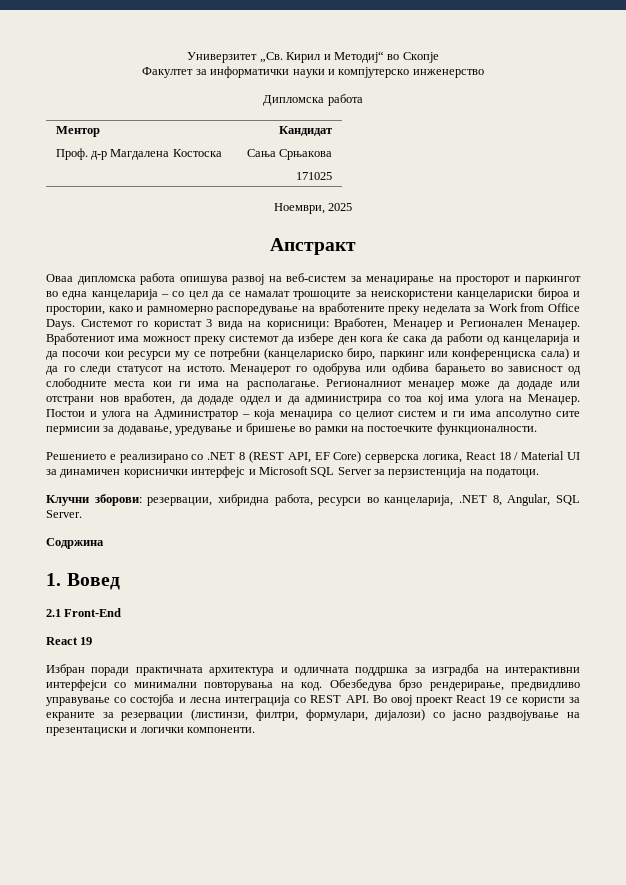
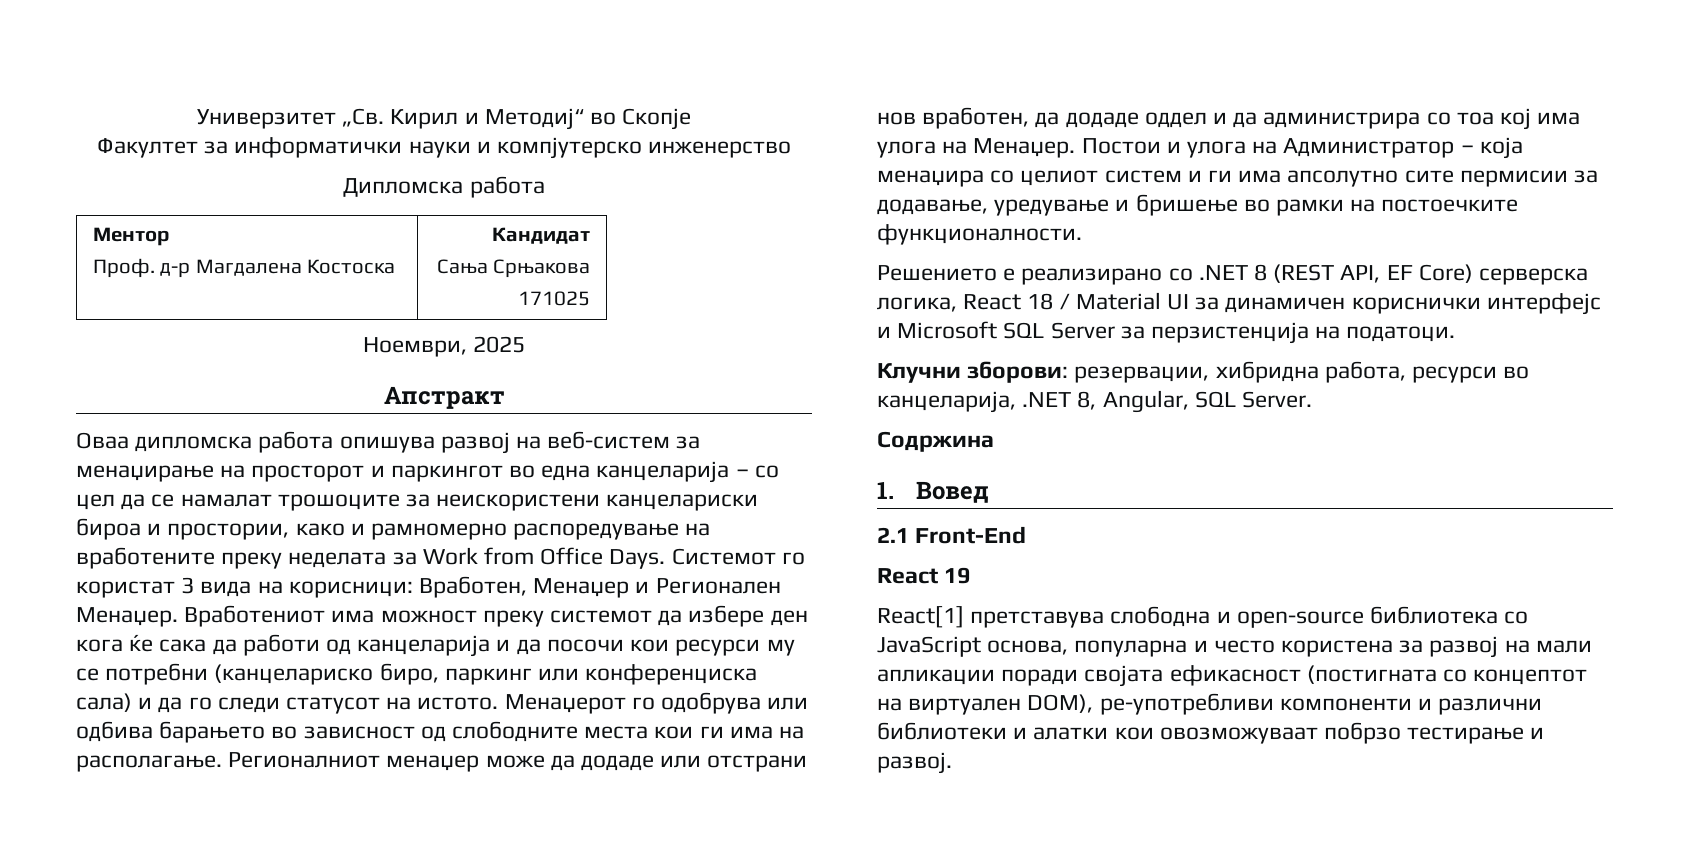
- Избран поради практичната архитектура и одличната поддршка за изградба на интерактивни интерфејси со минимални повторувања на код. Обезбедува брзо рендерирање, предвидливо управување со состојба и лесна интеграција со REST API. Во овој проект React 19 се користи за екраните за резервации (листинзи, филтри, формулари, дијалози) со јасно раздвојување на презентациски и логички компоненти.
+ React[1] претставува слободна и open-source библиотека со JavaScript основа, популарна и често користена за развој на мали апликации поради својата ефикасност (постигната со концептот на виртуален DOM), ре-употребливи компоненти и различни библиотеки и алатки кои овозможуваат побрзо тестирање и развој.

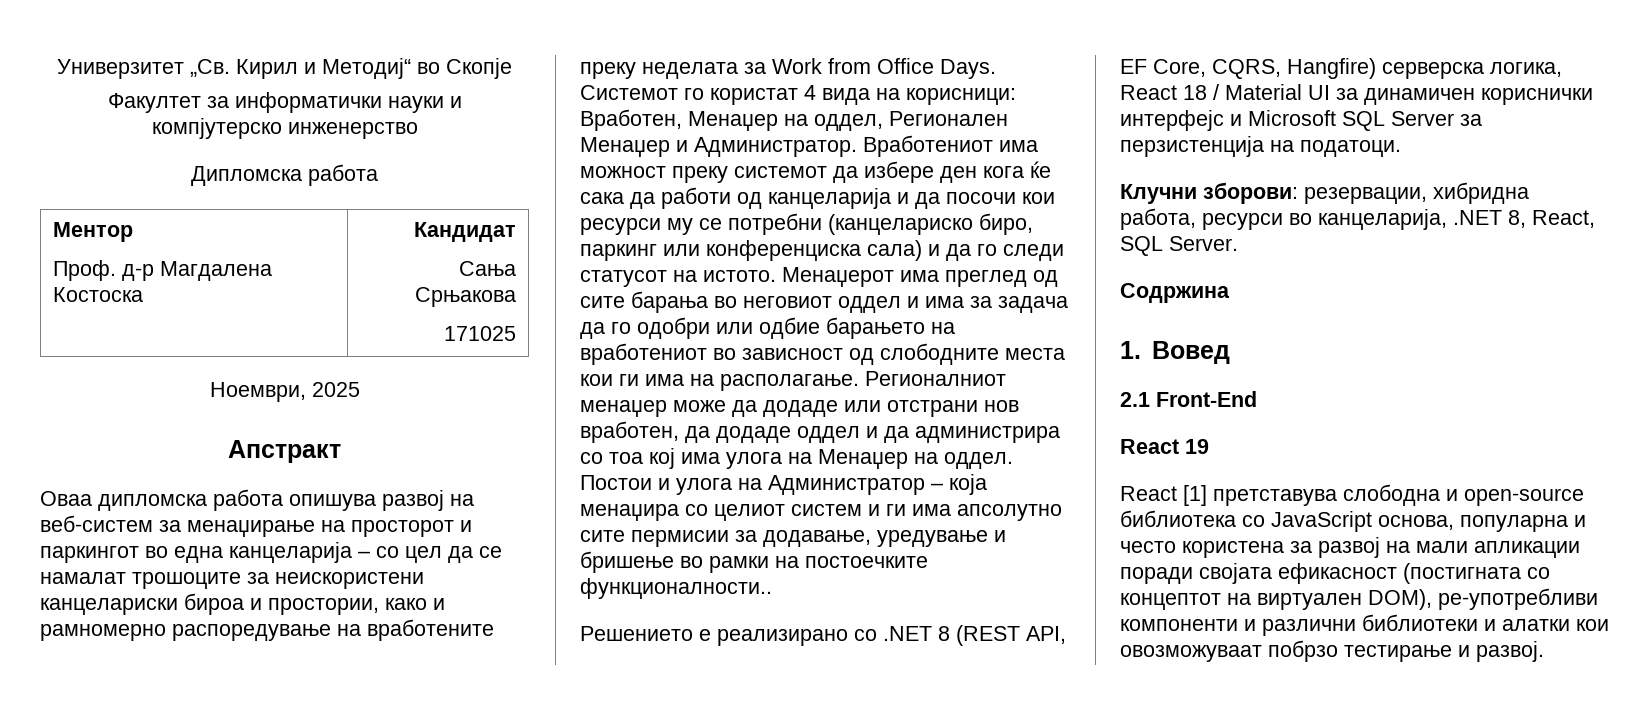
- Системот го користат 3 вида на корисници: Вработен, Менаџер и Регионален Менаџер.
+ Системот го користат 4 вида на корисници: Вработен, Менаџер на оддел, Регионален Менаџер и Администратор.
- Менаџерот го одобрува или одбива барањето во зависност од слободните места кои ги има на располагање.
+ Менаџерот има преглед од сите барања во неговиот оддел и има за задача да го одобри или одбие барањето на вработениот во зависност од слободните места кои ги има на располагање.
- Регионалниот менаџер може да додаде или отстрани нов вработен, да додаде оддел и да администрира со тоа кој има улога на Менаџер.
+ Регионалниот менаџер може да додаде или отстрани нов вработен, да додаде оддел и да администрира со тоа кој има улога на Менаџер на оддел.
- Постои и улога на Администратор – која менаџира со целиот систем и ги има апсолутно сите пермисии за додавање, уредување и бришење во рамки на постоечките функционалности.
+ Постои и улога на Администратор – која менаџира со целиот систем и ги има апсолутно сите пермисии за додавање, уредување и бришење во рамки на постоечките функционалности..
- Решението е реализирано со .NET 8 (REST API, EF Core) серверска логика, React 18 / Material UI за динамичен кориснички интерфејс и Microsoft SQL Server за перзистенција на податоци.
+ Решението е реализирано со .NET 8 (REST API, EF Core, CQRS, Hangfire) серверска логика, React 18 / Material UI за динамичен кориснички интерфејс и Microsoft SQL Server за перзистенција на податоци.
- Клучни зборови: резервации, хибридна работа, ресурси во канцеларија, .NET 8, Angular, SQL Server.
+ Клучни зборови: резервации, хибридна работа, ресурси во канцеларија, .NET 8, React, SQL Server.
- React[1] претставува слободна и open-source библиотека со JavaScript основа, популарна и често користена за развој на мали апликации поради својата ефикасност (постигната со концептот на виртуален DOM), ре-употребливи компоненти и различни библиотеки и алатки кои овозможуваат побрзо тестирање и развој.
+ React [1] претставува слободна и open-source библиотека со JavaScript основа, популарна и често користена за развој на мали апликации поради својата ефикасност (постигната со концептот на виртуален DOM), ре-употребливи компоненти и различни библиотеки и алатки кои овозможуваат побрзо тестирање и развој.

